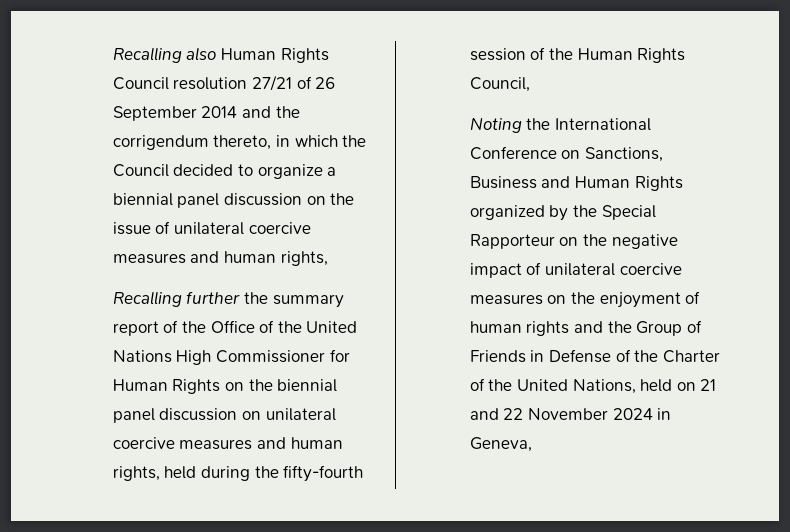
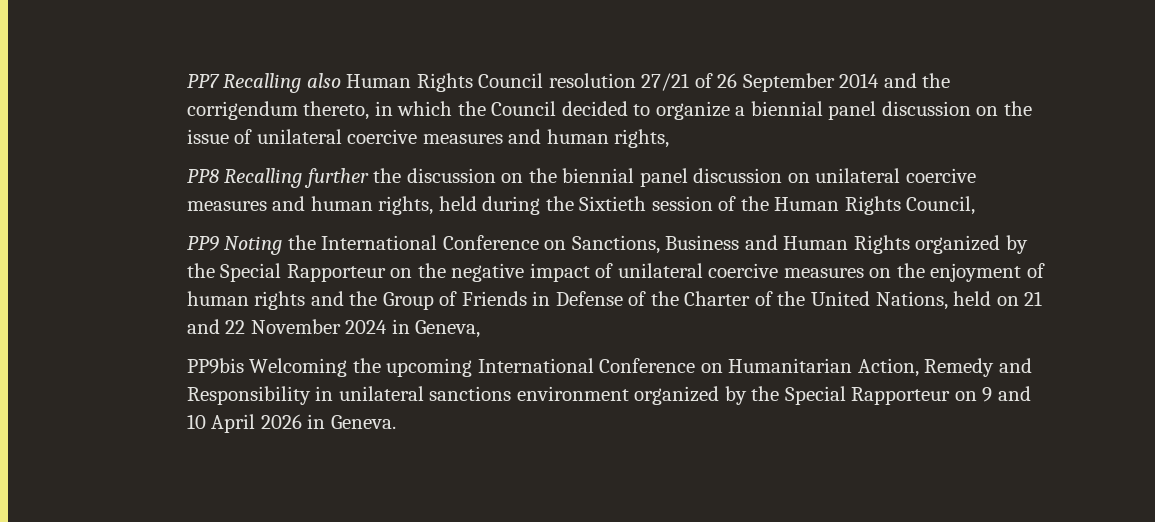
- Recalling also Human Rights Council resolution 27/21 of 26 September 2014 and the corrigendum thereto, in which the Council decided to organize a biennial panel discussion on the issue of unilateral coercive measures and human rights,
+ PP7 Recalling also Human Rights Council resolution 27/21 of 26 September 2014 and the corrigendum thereto, in which the Council decided to organize a biennial panel discussion on the issue of unilateral coercive measures and human rights,
- Recalling further the summary report of the Office of the United Nations High Commissioner for Human Rights on the biennial panel discussion on unilateral coercive measures and human rights, held during the fifty-fourth session of the Human Rights Council,
+ PP8 Recalling further the discussion on the biennial panel discussion on unilateral coercive measures and human rights, held during the Sixtieth session of the Human Rights Council,
- Noting the International Conference on Sanctions, Business and Human Rights organized by the Special Rapporteur on the negative impact of unilateral coercive measures on the enjoyment of human rights and the Group of Friends in Defense of the Charter of the United Nations, held on 21 and 22 November 2024 in Geneva,
+ PP9 Noting the International Conference on Sanctions, Business and Human Rights organized by the Special Rapporteur on the negative impact of unilateral coercive measures on the enjoyment of human rights and the Group of Friends in Defense of the Charter of the United Nations, held on 21 and 22 November 2024 in Geneva,
+ PP9bis Welcoming the upcoming International Conference on Humanitarian Action, Remedy and Responsibility in unilateral sanctions environment organized by the Special Rapporteur on 9 and 10 April 2026 in Geneva.

